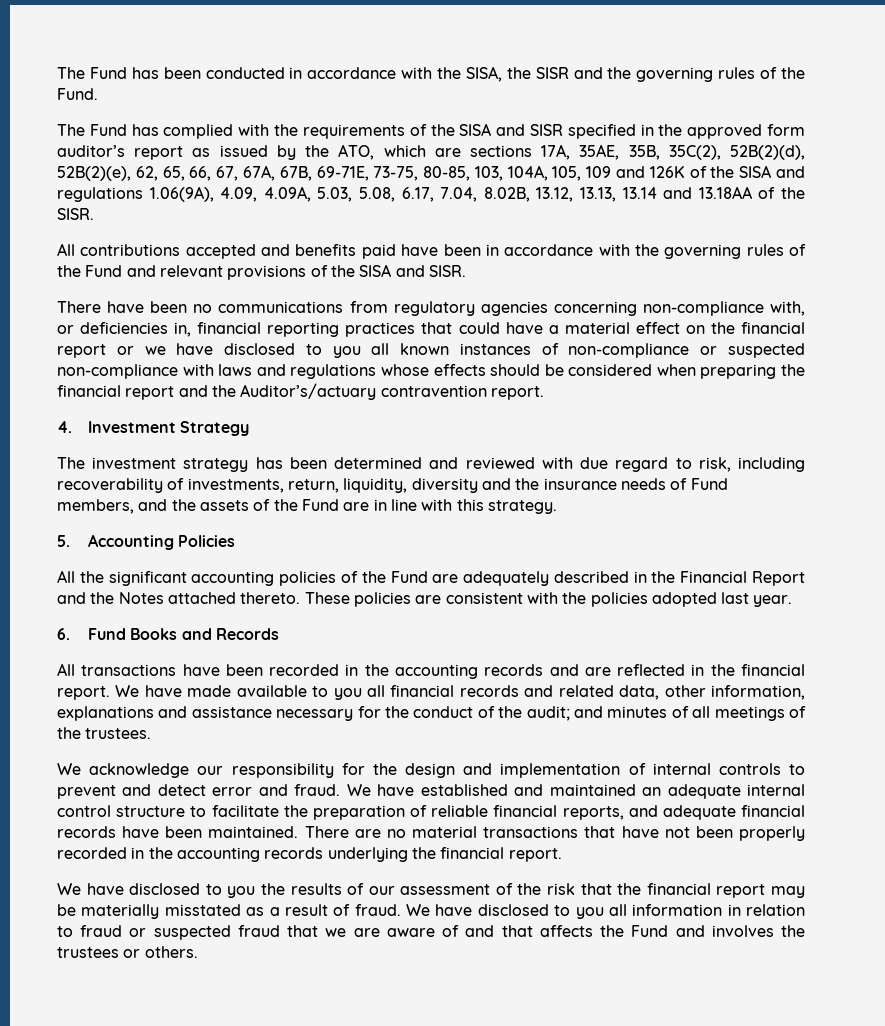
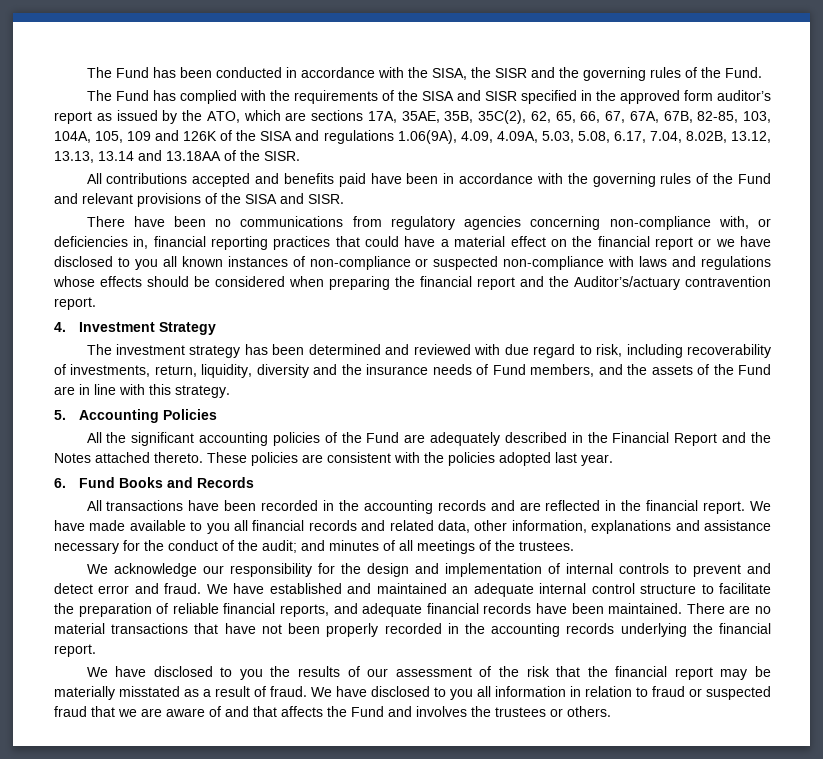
- The Fund has complied with the requirements of the SISA and SISR specified in the approved form auditor’s report as issued by the ATO, which are sections 17A, 35AE, 35B, 35C(2), 52B(2)(d), 52B(2)(e), 62, 65, 66, 67, 67A, 67B, 69-71E, 73-75, 80-85, 103, 104A, 105, 109 and 126K of the SISA and regulations 1.06(9A), 4.09, 4.09A, 5.03, 5.08, 6.17, 7.04, 8.02B, 13.12, 13.13, 13.14 and 13.18AA of the SISR.
+ The Fund has complied with the requirements of the SISA and SISR specified in the approved form auditor’s report as issued by the ATO, which are sections 17A, 35AE, 35B, 35C(2), 62, 65, 66, 67, 67A, 67B, 82-85, 103, 104A, 105, 109 and 126K of the SISA and regulations 1.06(9A), 4.09, 4.09A, 5.03, 5.08, 6.17, 7.04, 8.02B, 13.12, 13.13, 13.14 and 13.18AA of the SISR.

